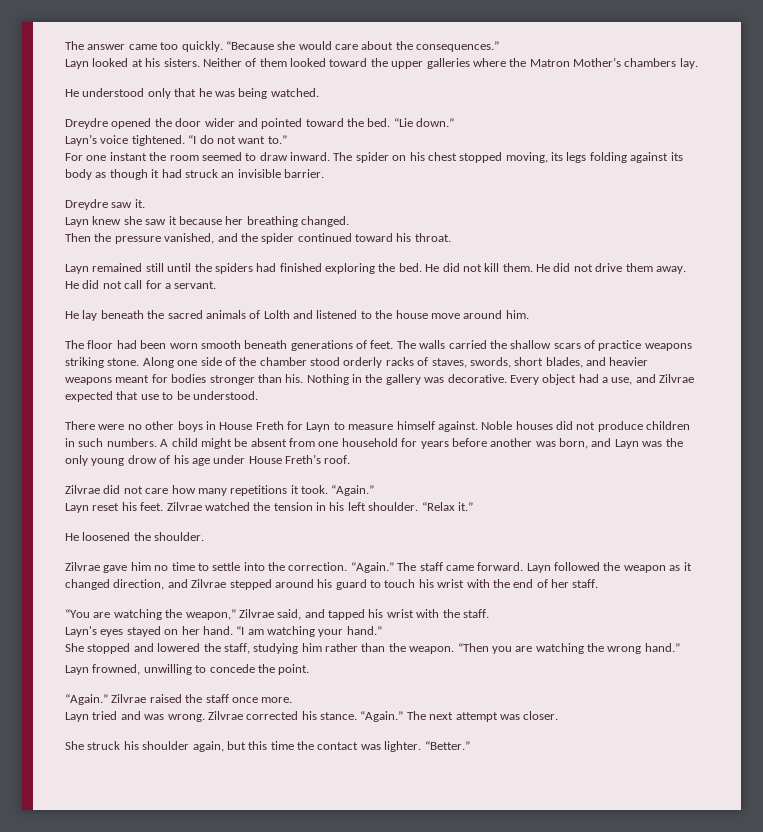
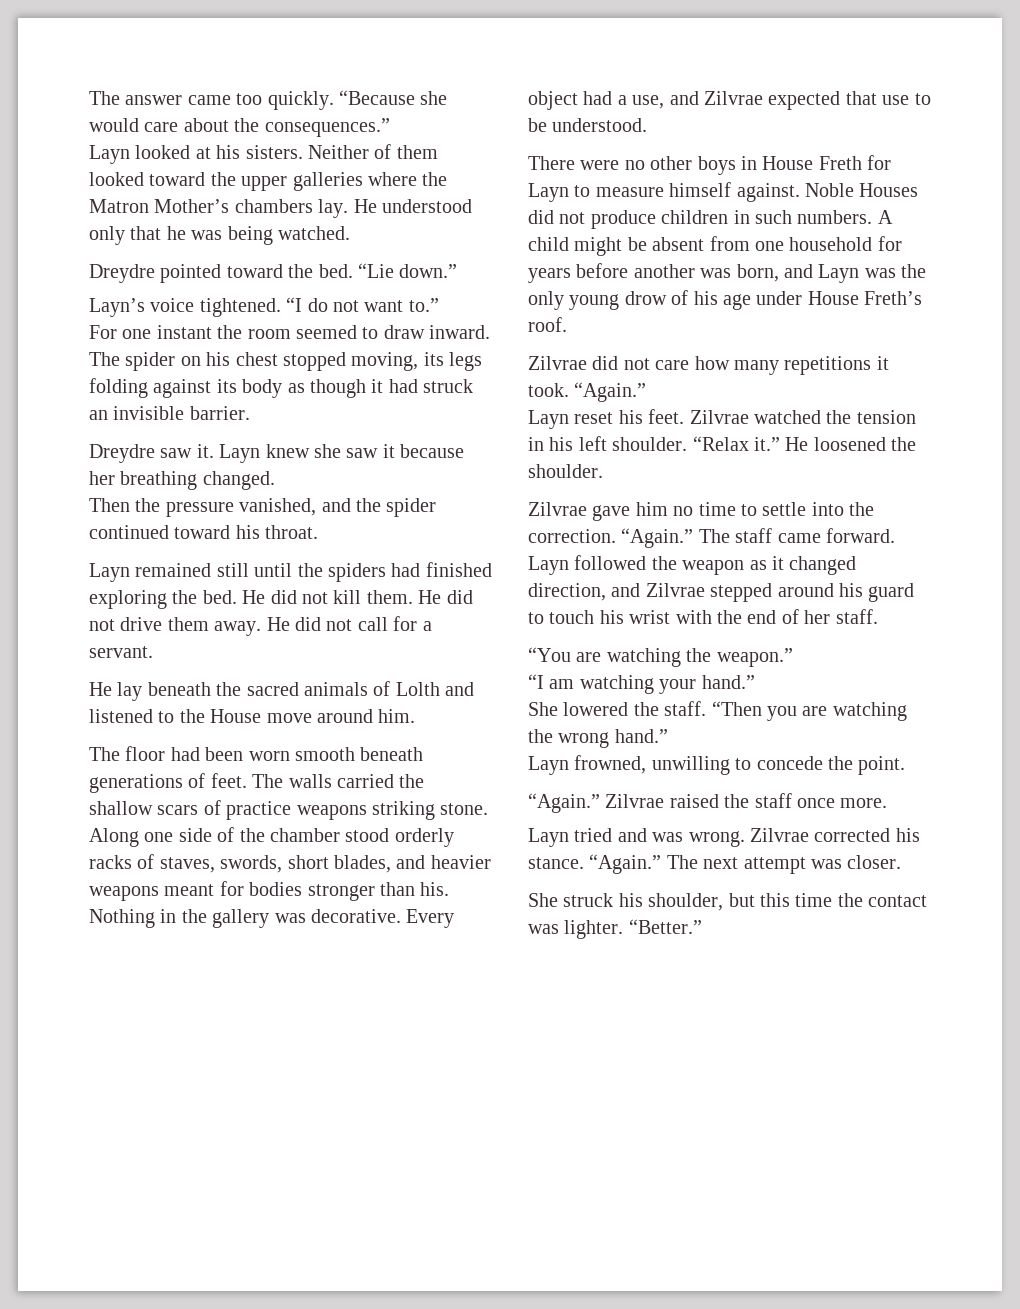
- Neither of them looked toward the upper galleries where the Matron Mother’s chambers lay.
- He understood only that he was being watched.
+ Neither of them looked toward the upper galleries where the Matron Mother’s chambers lay. He understood only that he was being watched.
- Dreydre opened the door wider and pointed toward the bed.
+ Dreydre pointed toward the bed.
- Dreydre saw it.
- Layn knew she saw it because her breathing changed.
+ Dreydre saw it. Layn knew she saw it because her breathing changed.
- He lay beneath the sacred animals of Lolth and listened to the house move around him.
+ He lay beneath the sacred animals of Lolth and listened to the House move around him.
- Noble houses did not produce children in such numbers.
+ Noble Houses did not produce children in such numbers.
- “Relax it.”
- He loosened the shoulder.
+ “Relax it.” He loosened the shoulder.
- “You are watching the weapon,” Zilvrae said, and tapped his wrist with the staff.
- Layn's eyes stayed on her hand. “I am watching your hand.”
+ “You are watching the weapon.”
+ “I am watching your hand.”
- She stopped and lowered the staff, studying him rather than the weapon.
+ She lowered the staff.
- She struck his shoulder again, but this time the contact was lighter.
+ She struck his shoulder, but this time the contact was lighter.

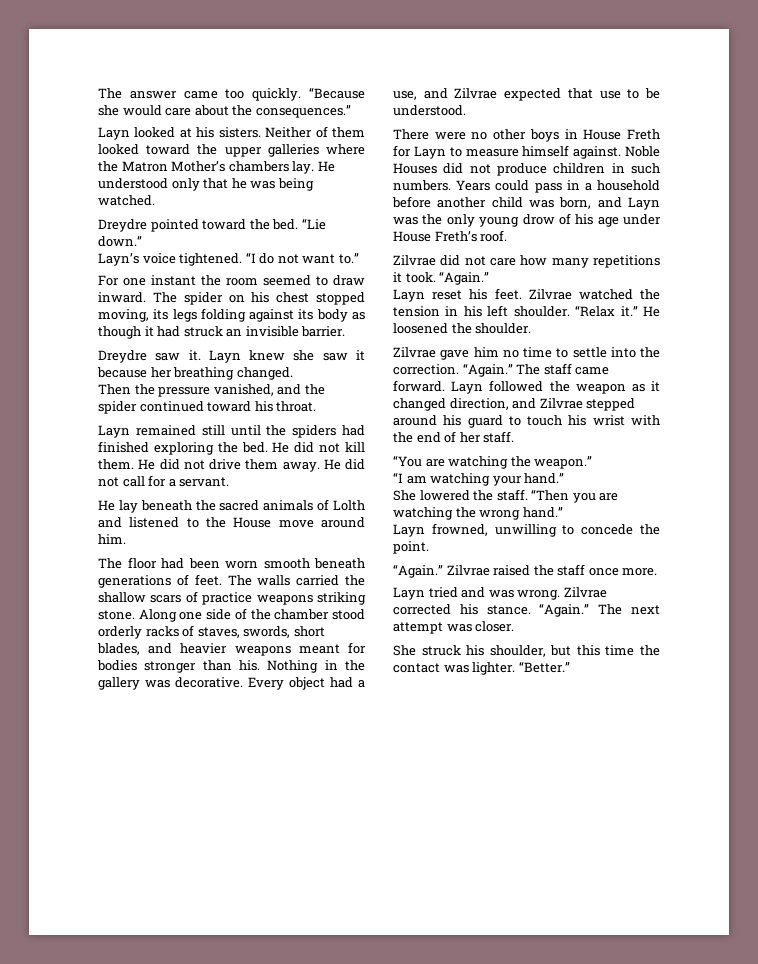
- A child might be absent from one household for years before another was born, and Layn was the only young drow of his age under House Freth’s roof.
+ Years could pass in a household before another child was born, and Layn was the only young drow of his age under House Freth’s roof.

